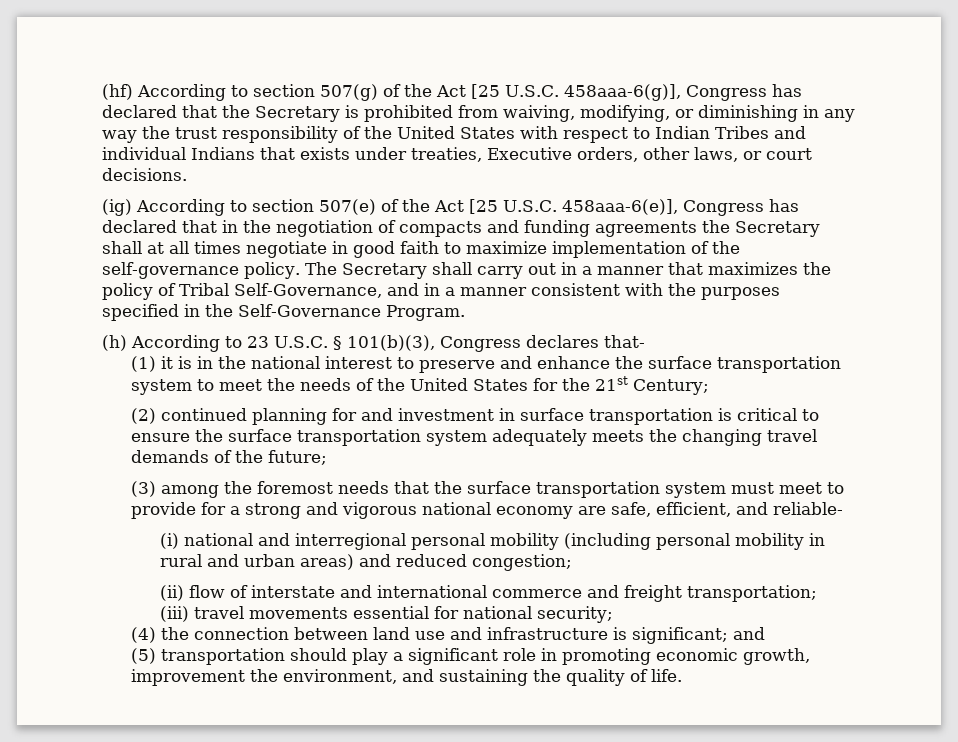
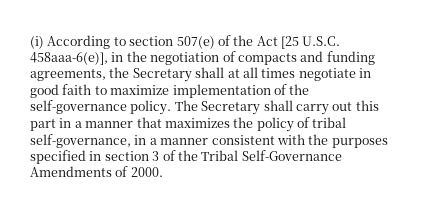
- (hf) According to section 507(g) of the Act [25 U.S.C. 458aaa-6(g)], Congress has declared that the Secretary is prohibited from waiving, modifying, or diminishing in any way the trust responsibility of the United States with respect to Indian Tribes and individual Indians that exists under treaties, Executive orders, other laws, or court decisions.
- (ig) According to section 507(e) of the Act [25 U.S.C. 458aaa-6(e)], Congress has declared that in the negotiation of compacts and funding agreements the Secretary shall at all times negotiate in good faith to maximize implementation of the self-governance policy.
+ (i) According to section 507(e) of the Act [25 U.S.C. 458aaa-6(e)], in the negotiation of compacts and funding agreements, the Secretary shall at all times negotiate in good faith to maximize implementation of the self-governance policy.
- The Secretary shall carry out in a manner that maximizes the policy of Tribal Self-Governance, and in a manner consistent with the purposes specified in the Self-Governance Program.
- (h) According to 23 U.S.C. § 101(b)(3), Congress declares that-
- (1) it is in the national interest to preserve and enhance the surface transportation system to meet the needs of the United States for the 21st Century;
- (2) continued planning for and investment in surface transportation is critical to ensure the surface transportation system adequately meets the changing travel demands of the future;
- (3) among the foremost needs that the surface transportation system must meet to provide for a strong and vigorous national economy are safe, efficient, and reliable-
- (i) national and interregional personal mobility (including personal mobility in rural and urban areas) and reduced congestion;
- (ii) flow of interstate and international commerce and freight transportation;
- (iii) travel movements essential for national security;
- (4) the connection between land use and infrastructure is significant; and
- (5) transportation should play a significant role in promoting economic growth, improvement the environment, and sustaining the quality of life.
+ The Secretary shall carry out this part in a manner that maximizes the policy of tribal self-governance, in a manner consistent with the purposes specified in section 3 of the Tribal Self-Governance Amendments of 2000.

